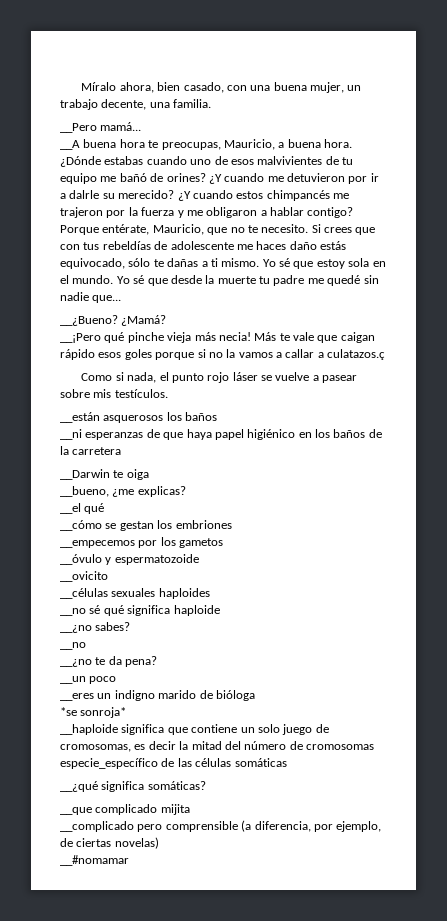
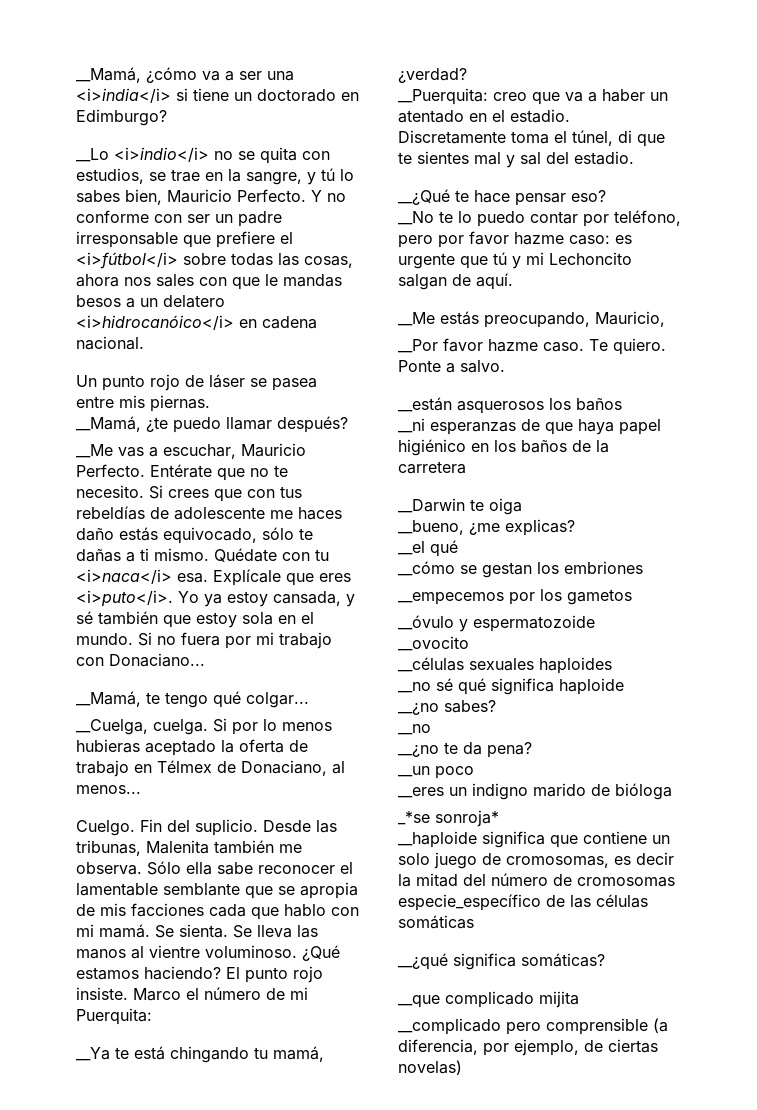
- Míralo ahora, bien casado, con una buena mujer, un trabajo decente, una familia.
- __Pero mamá...
- __A buena hora te preocupas, Mauricio, a buena hora. ¿Dónde estabas cuando uno de esos malvivientes de tu equipo me bañó de orines? ¿Y cuando me detuvieron por ir a dalrle su merecido? ¿Y cuando estos chimpancés me trajeron por la fuerza y me obligaron a hablar contigo? Porque entérate, Mauricio, que no te necesito.
+ __Mamá, ¿cómo va a ser una <i>india</i> si tiene un doctorado en Edimburgo?
+ __Lo <i>indio</i> no se quita con estudios, se trae en la sangre, y tú lo sabes bien, Mauricio Perfecto. Y no conforme con ser un padre irresponsable que prefiere el <i>fútbol</i> sobre todas las cosas, ahora nos sales con que le mandas besos a un delatero <i>hidrocanóico</i> en cadena nacional.
+ Un punto rojo de láser se pasea entre mis piernas.
+ __Mamá, ¿te puedo llamar después?
+ __Me vas a escuchar, Mauricio Perfecto. Entérate que no te necesito.
- Yo sé que estoy sola en el mundo.
+ Quédate con tu <i>naca</i> esa. Explícale que eres <i>puto</i>. Yo ya estoy cansada, y sé también que estoy sola en el mundo.
- Yo sé que desde la muerte tu padre me quedé sin nadie que...
- __¿Bueno? ¿Mamá?
- __¡Pero qué pinche vieja más necia! Más te vale que caigan rápido esos goles porque si no la vamos a callar a culatazos.ç
- Como si nada, el punto rojo láser se vuelve a pasear sobre mis testículos.
+ Si no fuera por mi trabajo con Donaciano...
+ __Mamá, te tengo qué colgar...
+ __Cuelga, cuelga. Si por lo menos hubieras aceptado la oferta de trabajo en Télmex de Donaciano, al menos...
+ Cuelgo. Fin del suplicio. Desde las tribunas, Malenita también me observa. Sólo ella sabe reconocer el lamentable semblante que se apropia de mis facciones cada que hablo con mi mamá. Se sienta. Se lleva las manos al vientre voluminoso. ¿Qué estamos haciendo? El punto rojo insiste. Marco el número de mi Puerquita:
+ __Ya te está chingando tu mamá, ¿verdad?
+ __Puerquita: creo que va a haber un atentado en el estadio. Discretamente toma el túnel, di que te sientes mal y sal del estadio.
+ __¿Qué te hace pensar eso?
+ __No te lo puedo contar por teléfono, pero por favor hazme caso: es urgente que tú y mi Lechoncito salgan de aquí.
+ __Me estás preocupando, Mauricio,
+ __Por favor hazme caso. Te quiero. Ponte a salvo.
- __ovicito
+ __ovocito
- *se sonroja*
+ _*se sonroja*
- __#nomamar

